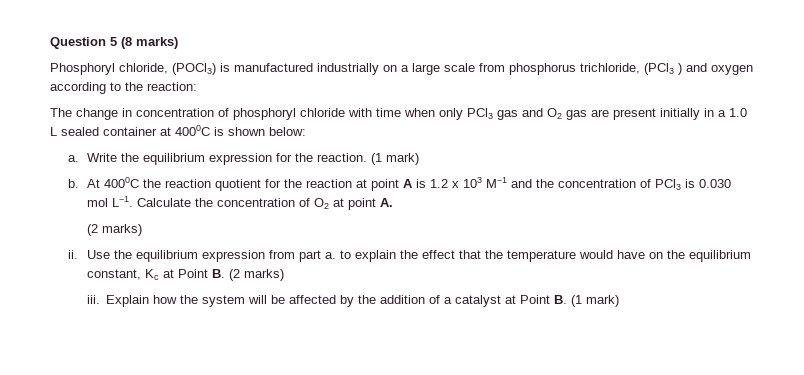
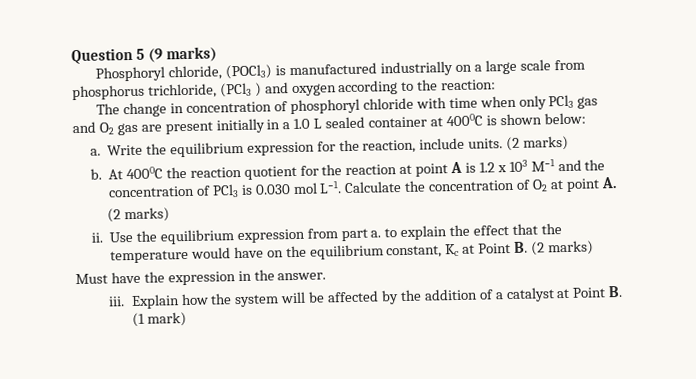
- Question 5 (8 marks)
+ Question 5 (9 marks)
- Write the equilibrium expression for the reaction. (1 mark)
+ Write the equilibrium expression for the reaction, include units. (2 marks)
+ Must have the expression in the answer.

